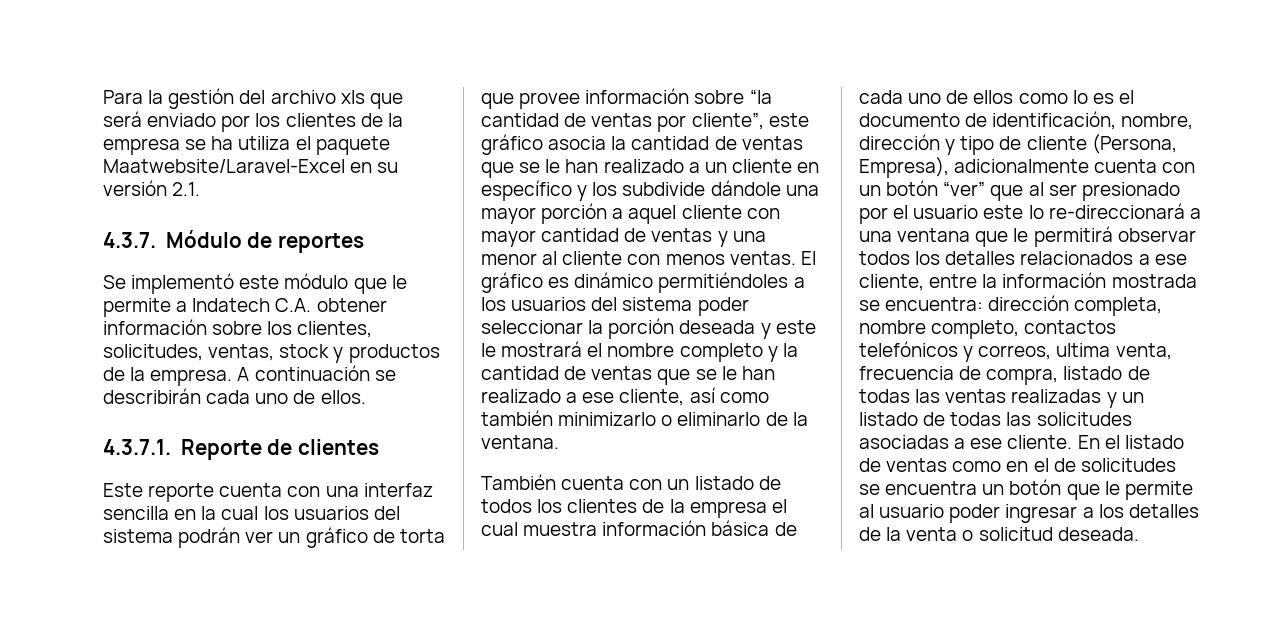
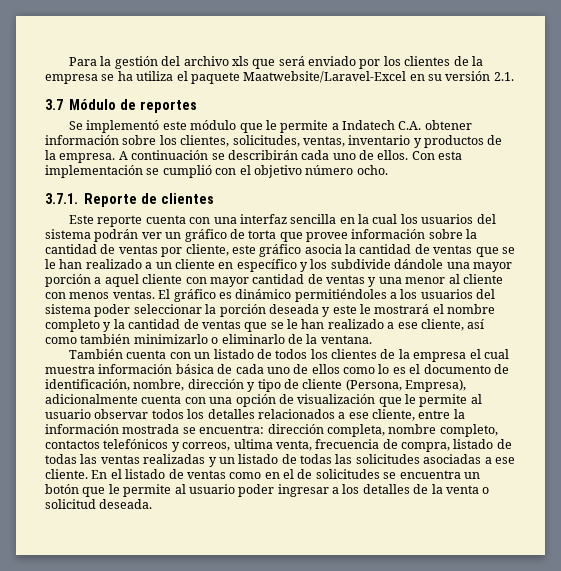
- 4.3.7. Módulo de reportes
+ 3.7 Módulo de reportes
- Se implementó este módulo que le permite a Indatech C.A. obtener información sobre los clientes, solicitudes, ventas, stock y productos de la empresa.
+ Se implementó este módulo que le permite a Indatech C.A. obtener información sobre los clientes, solicitudes, ventas, inventario y productos de la empresa.
- A continuación se describirán cada uno de ellos.
- 4.3.7.1. Reporte de clientes
+ A continuación se describirán cada uno de ellos. Con esta implementación se cumplió con el objetivo número ocho.
+ 3.7.1. Reporte de clientes
- Este reporte cuenta con una interfaz sencilla en la cual los usuarios del sistema podrán ver un gráfico de torta que provee información sobre “la cantidad de ventas por cliente”, este gráfico asocia la cantidad de ventas que se le han realizado a un cliente en específico y los subdivide dándole una mayor porción a aquel cliente con mayor cantidad de ventas y una menor al cliente con menos ventas.
+ Este reporte cuenta con una interfaz sencilla en la cual los usuarios del sistema podrán ver un gráfico de torta que provee información sobre la cantidad de ventas por cliente, este gráfico asocia la cantidad de ventas que se le han realizado a un cliente en específico y los subdivide dándole una mayor porción a aquel cliente con mayor cantidad de ventas y una menor al cliente con menos ventas.
- También cuenta con un listado de todos los clientes de la empresa el cual muestra información básica de cada uno de ellos como lo es el documento de identificación, nombre, dirección y tipo de cliente (Persona, Empresa), adicionalmente cuenta con un botón “ver” que al ser presionado por el usuario este lo re-direccionará a una ventana que le permitirá observar todos los detalles relacionados a ese cliente, entre la información mostrada se encuentra:
+ También cuenta con un listado de todos los clientes de la empresa el cual muestra información básica de cada uno de ellos como lo es el documento de identificación, nombre, dirección y tipo de cliente (Persona, Empresa), adicionalmente cuenta con una opción de visualización que le permite al usuario observar todos los detalles relacionados a ese cliente, entre la información mostrada se encuentra:

